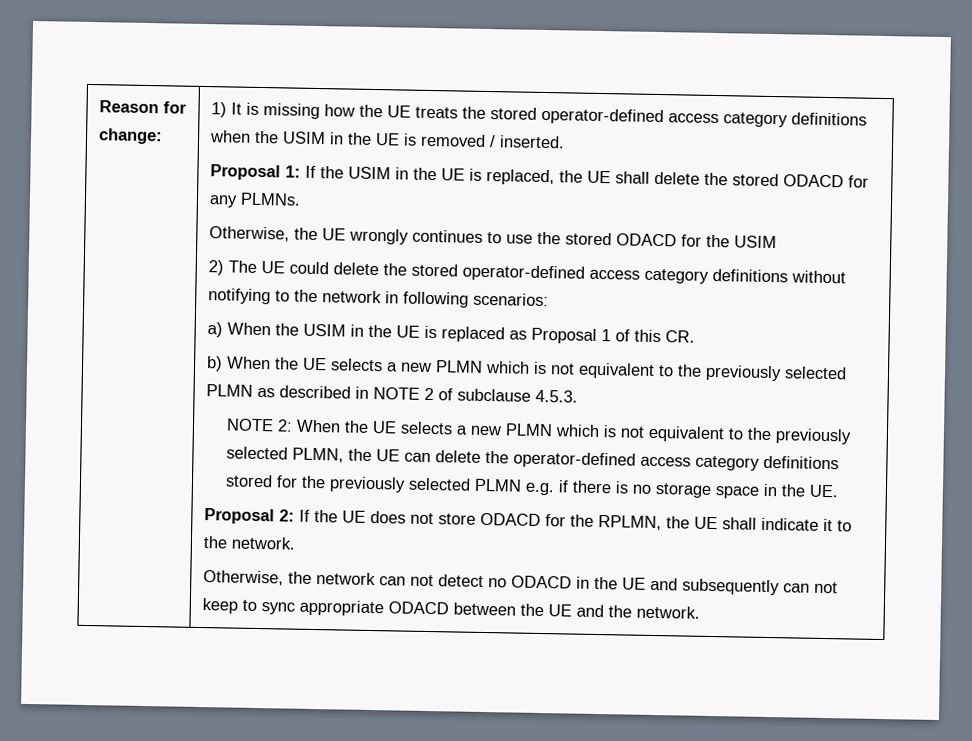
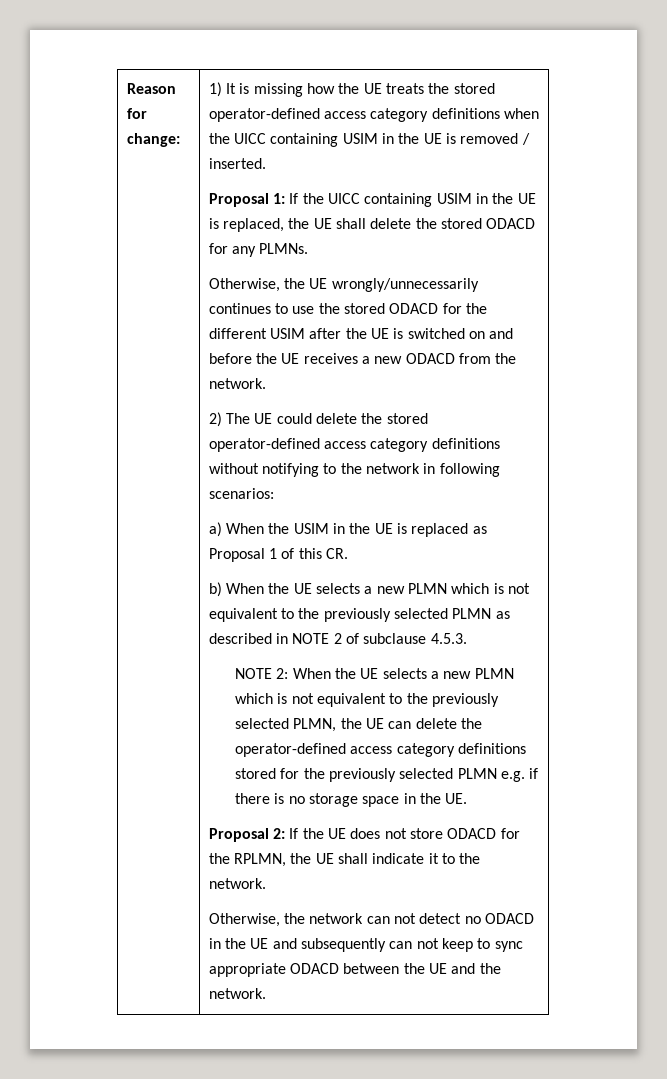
- 1) It is missing how the UE treats the stored operator-defined access category definitions when the USIM in the UE is removed / inserted.
+ 1) It is missing how the UE treats the stored operator-defined access category definitions when the UICC containing USIM in the UE is removed / inserted.
- Proposal 1: If the USIM in the UE is replaced, the UE shall delete the stored ODACD for any PLMNs.
+ Proposal 1: If the UICC containing USIM in the UE is replaced, the UE shall delete the stored ODACD for any PLMNs.
- Otherwise, the UE wrongly continues to use the stored ODACD for the USIM
+ Otherwise, the UE wrongly/unnecessarily continues to use the stored ODACD for the different USIM after the UE is switched on and before the UE receives a new ODACD from the network.

